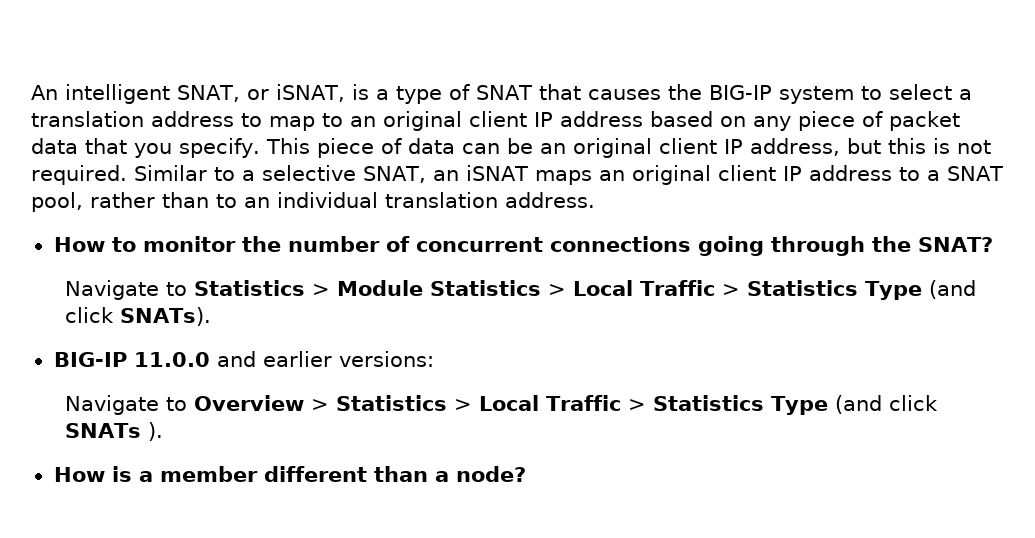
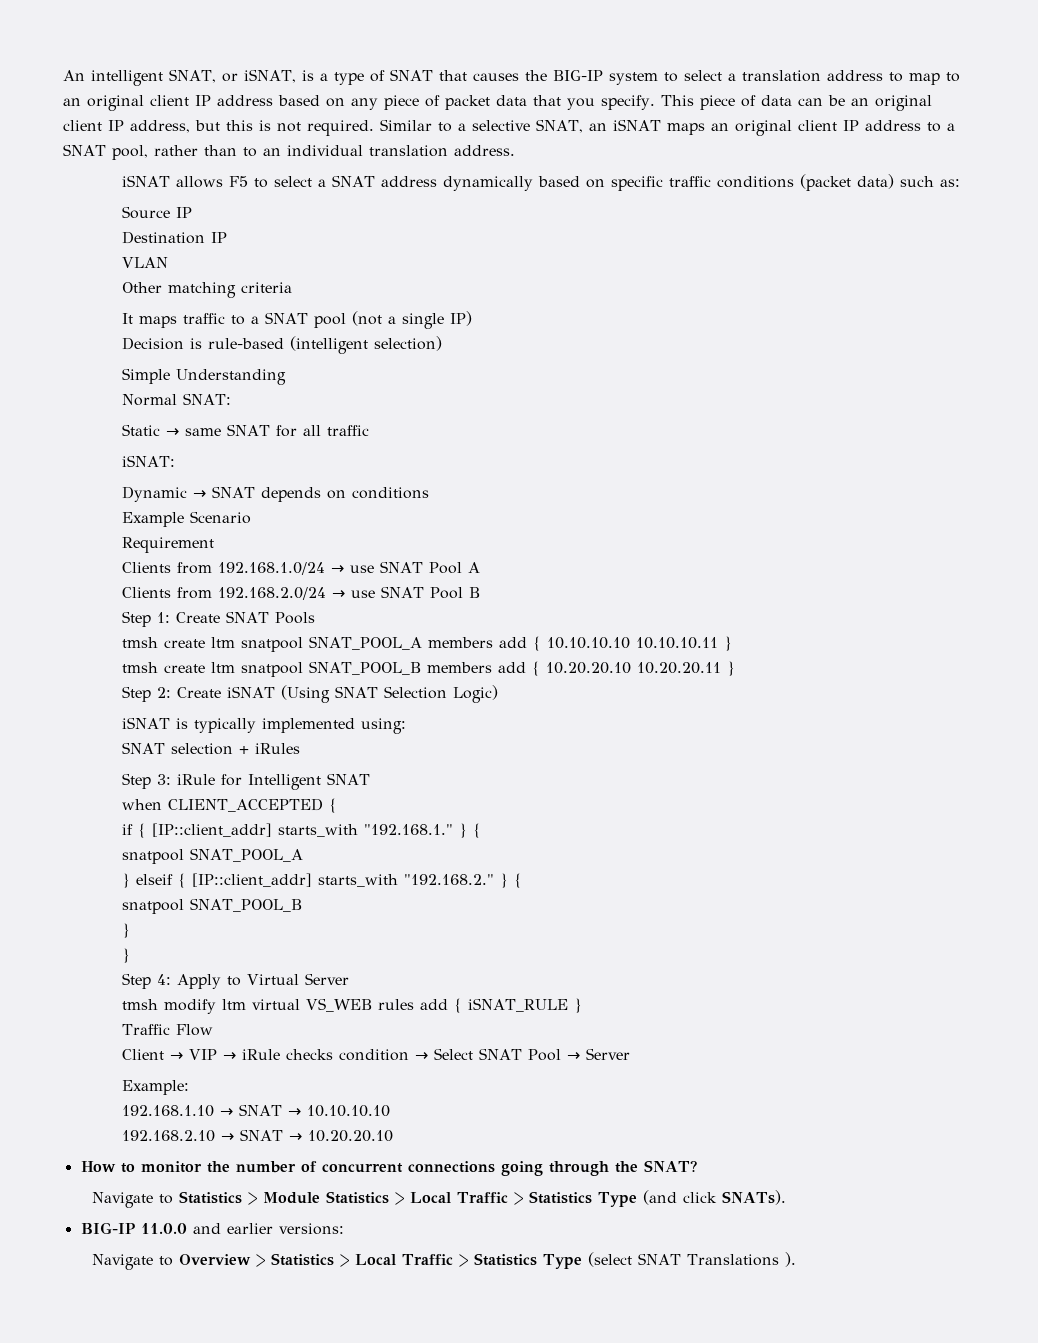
+ iSNAT allows F5 to select a SNAT address dynamically based on specific traffic conditions (packet data) such as:
+ Source IP
+ Destination IP
+ VLAN
+ Other matching criteria
+ It maps traffic to a SNAT pool (not a single IP)
+ Decision is rule-based (intelligent selection)
+ Simple Understanding
+ Normal SNAT:
+ Static → same SNAT for all traffic
+ iSNAT:
+ Dynamic → SNAT depends on conditions
+ Example Scenario
+ Requirement
+ Clients from 192.168.1.0/24 → use SNAT Pool A
+ Clients from 192.168.2.0/24 → use SNAT Pool B
+ Step 1: Create SNAT Pools
+ tmsh create ltm snatpool SNAT_POOL_A members add { 10.10.10.10 10.10.10.11 }
+ tmsh create ltm snatpool SNAT_POOL_B members add { 10.20.20.10 10.20.20.11 }
+ Step 2: Create iSNAT (Using SNAT Selection Logic)
+ iSNAT is typically implemented using:
+ SNAT selection + iRules
+ Step 3: iRule for Intelligent SNAT
+ when CLIENT_ACCEPTED {
+ if { [IP::client_addr] starts_with "192.168.1." } {
+ snatpool SNAT_POOL_A
+ } elseif { [IP::client_addr] starts_with "192.168.2." } {
+ snatpool SNAT_POOL_B
+ }
+ }
+ Step 4: Apply to Virtual Server
+ tmsh modify ltm virtual VS_WEB rules add { iSNAT_RULE }
+ Traffic Flow
+ Client → VIP → iRule checks condition → Select SNAT Pool → Server
+ Example:
+ 192.168.1.10 → SNAT → 10.10.10.10
+ 192.168.2.10 → SNAT → 10.20.20.10
- Navigate to Overview > Statistics > Local Traffic > Statistics Type (and click SNATs ).
- How is a member different than a node?
+ Navigate to Overview > Statistics > Local Traffic > Statistics Type (select SNAT Translations ).

